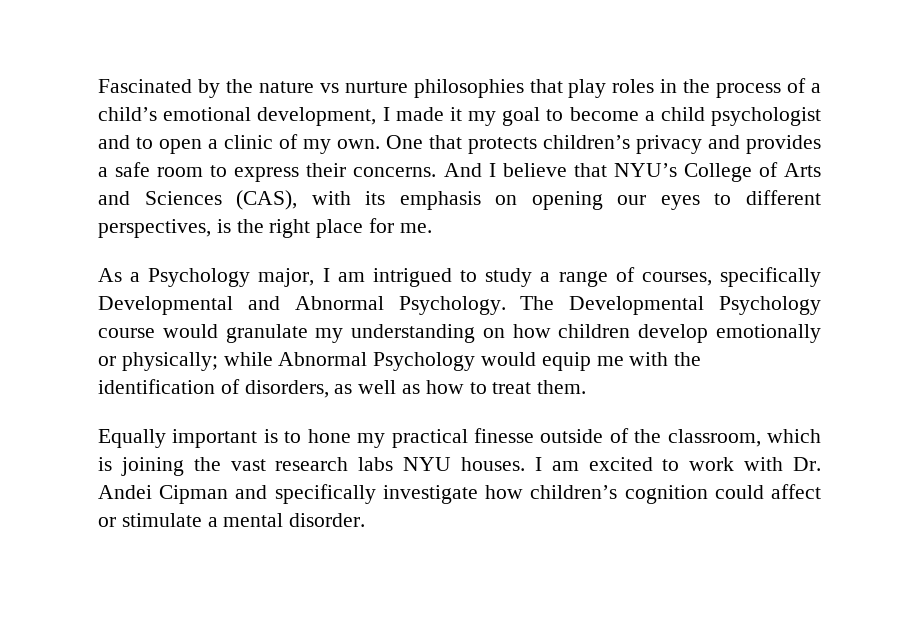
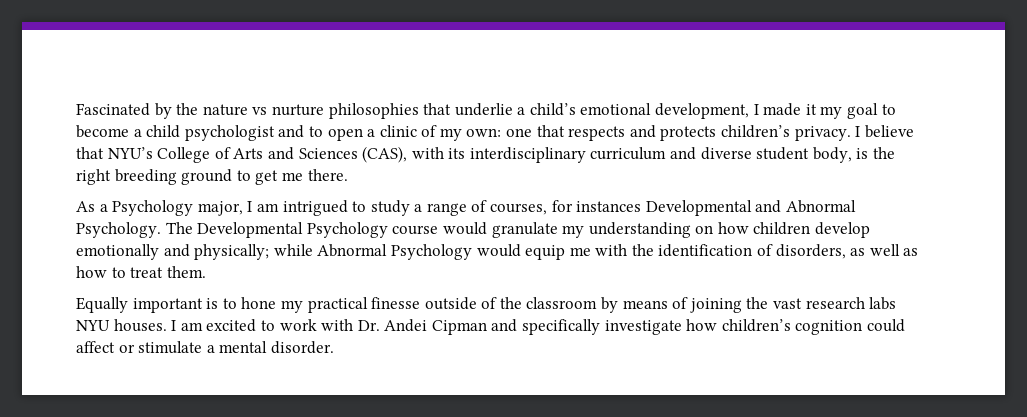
- Fascinated by the nature vs nurture philosophies that play roles in the process of a child’s emotional development, I made it my goal to become a child psychologist and to open a clinic of my own. One that protects children’s privacy and provides a safe room to express their concerns. And I believe that NYU’s College of Arts and Sciences (CAS), with its emphasis on opening our eyes to different perspectives, is the right place for me.
+ Fascinated by the nature vs nurture philosophies that underlie a child’s emotional development, I made it my goal to become a child psychologist and to open a clinic of my own: one that respects and protects children’s privacy. I believe that NYU’s College of Arts and Sciences (CAS), with its interdisciplinary curriculum and diverse student body, is the right breeding ground to get me there.
- As a Psychology major, I am intrigued to study a range of courses, specifically Developmental and Abnormal Psychology.
+ As a Psychology major, I am intrigued to study a range of courses, for instances Developmental and Abnormal Psychology.
- The Developmental Psychology course would granulate my understanding on how children develop emotionally or physically; while Abnormal Psychology would equip me with the identification of disorders, as well as how to treat them.
+ The Developmental Psychology course would granulate my understanding on how children develop emotionally and physically; while Abnormal Psychology would equip me with the identification of disorders, as well as how to treat them.
- Equally important is to hone my practical finesse outside of the classroom, which is joining the vast research labs NYU houses.
+ Equally important is to hone my practical finesse outside of the classroom by means of joining the vast research labs NYU houses.

